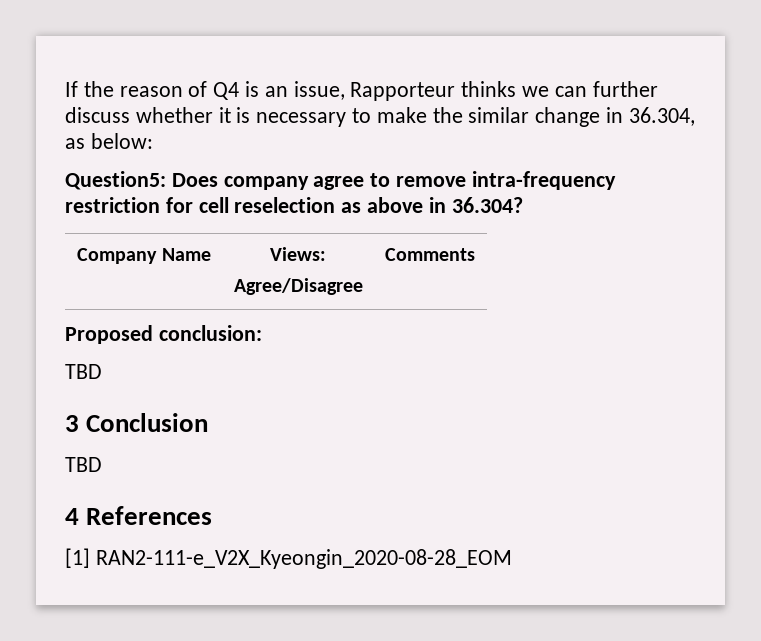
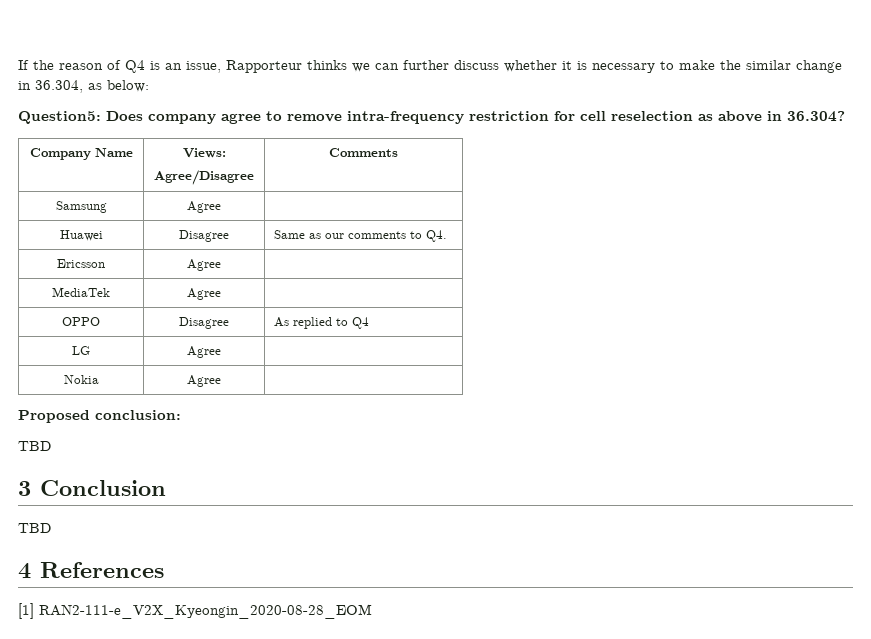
+ Samsung | Agree |
+ Huawei | Disagree | Same as our comments to Q4.
+ Ericsson | Agree |
+ MediaTek | Agree |
+ OPPO | Disagree | As replied to Q4
+ LG | Agree |
+ Nokia | Agree |

